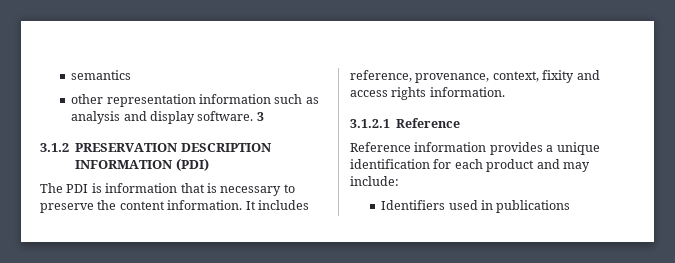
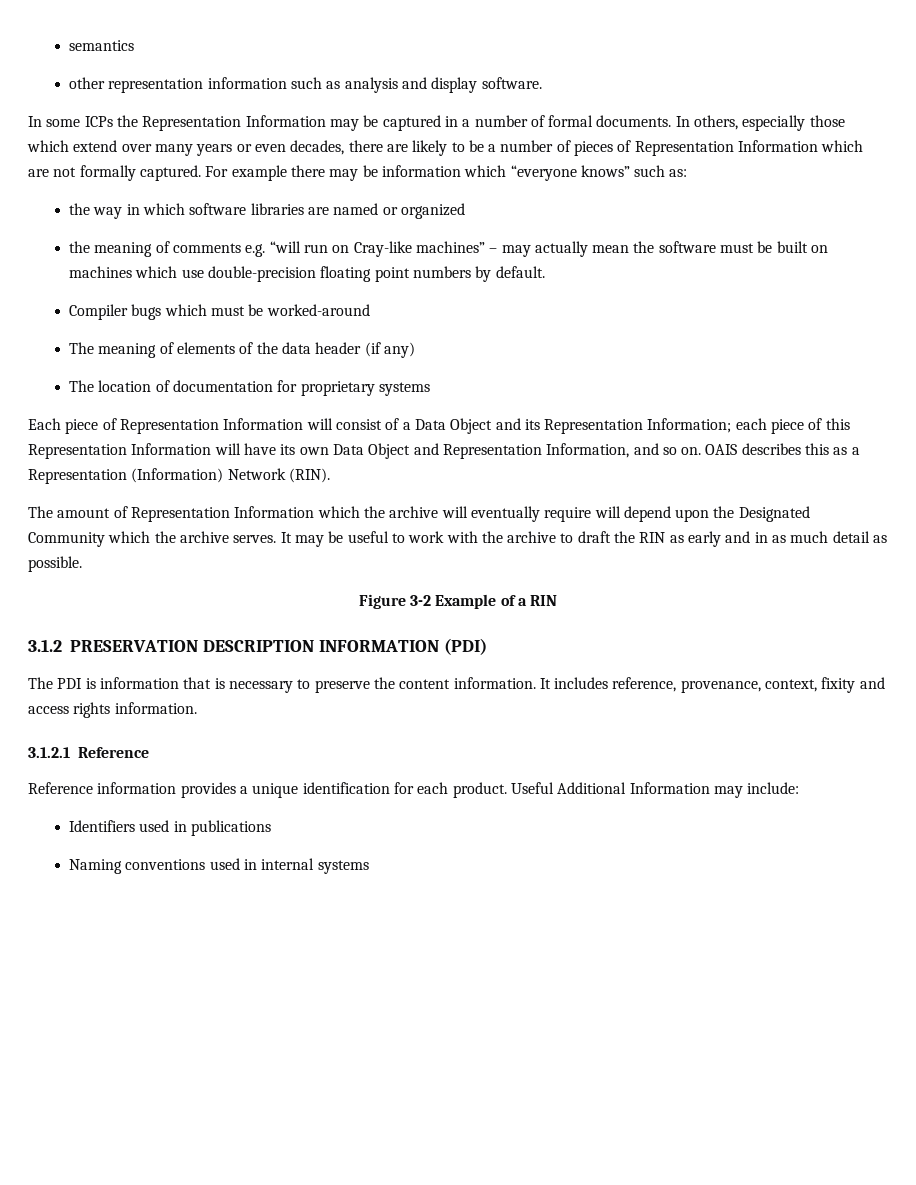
- other representation information such as analysis and display software. 3
+ other representation information such as analysis and display software.
+ In some ICPs the Representation Information may be captured in a number of formal documents. In others, especially those which extend over many years or even decades, there are likely to be a number of pieces of Representation Information which are not formally captured. For example there may be information which “everyone knows” such as:
+ the way in which software libraries are named or organized
+ the meaning of comments e.g. “will run on Cray-like machines” – may actually mean the software must be built on machines which use double-precision floating point numbers by default.
+ Compiler bugs which must be worked-around
+ The meaning of elements of the data header (if any)
+ The location of documentation for proprietary systems
+ Each piece of Representation Information will consist of a Data Object and its Representation Information; each piece of this Representation Information will have its own Data Object and Representation Information, and so on. OAIS describes this as a Representation (Information) Network (RIN).
+ The amount of Representation Information which the archive will eventually require will depend upon the Designated Community which the archive serves. It may be useful to work with the archive to draft the RIN as early and in as much detail as possible.
+ Figure 3-2 Example of a RIN
- Reference information provides a unique identification for each product and may include:
+ Reference information provides a unique identification for each product. Useful Additional Information may include:
+ Naming conventions used in internal systems

